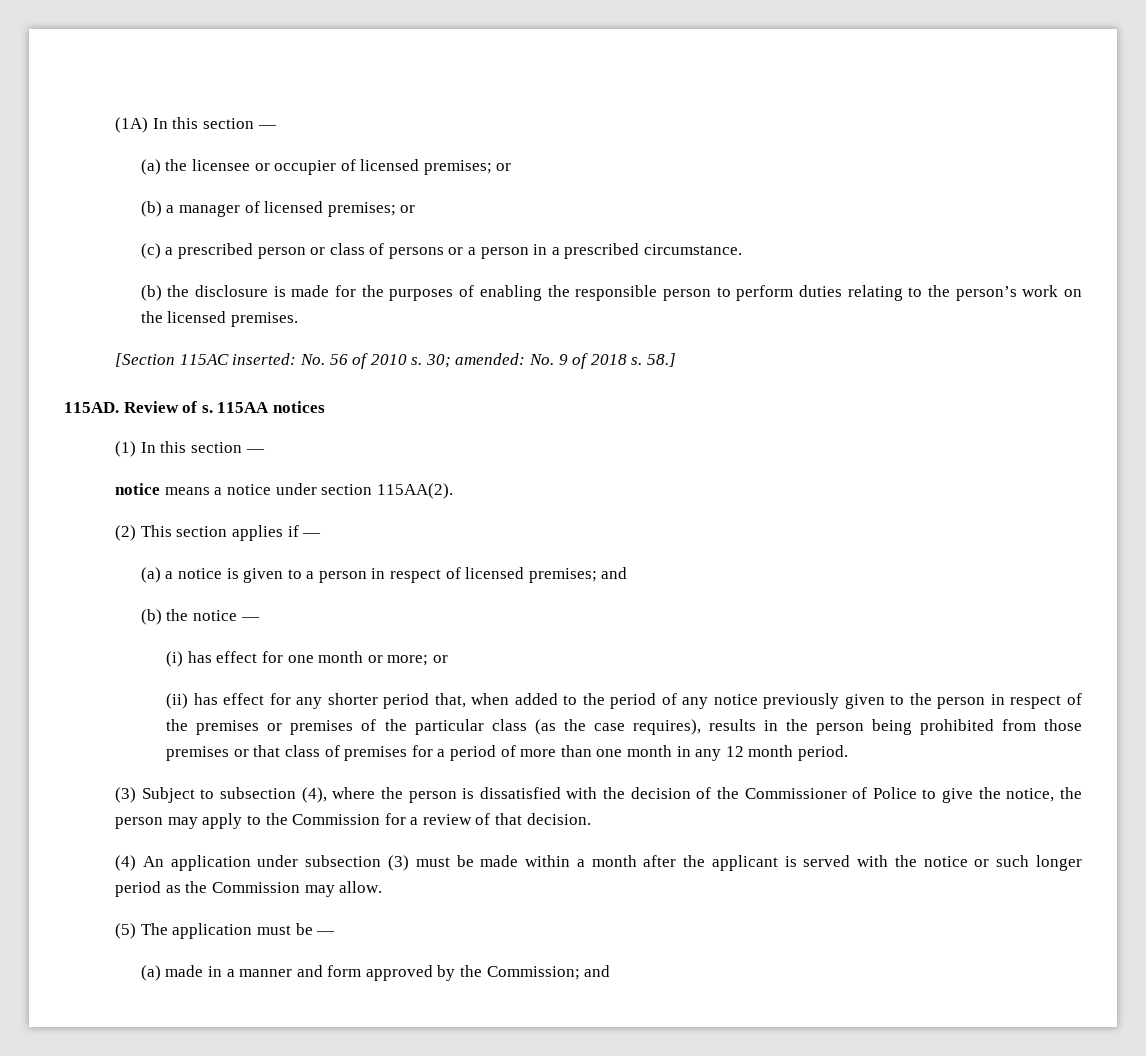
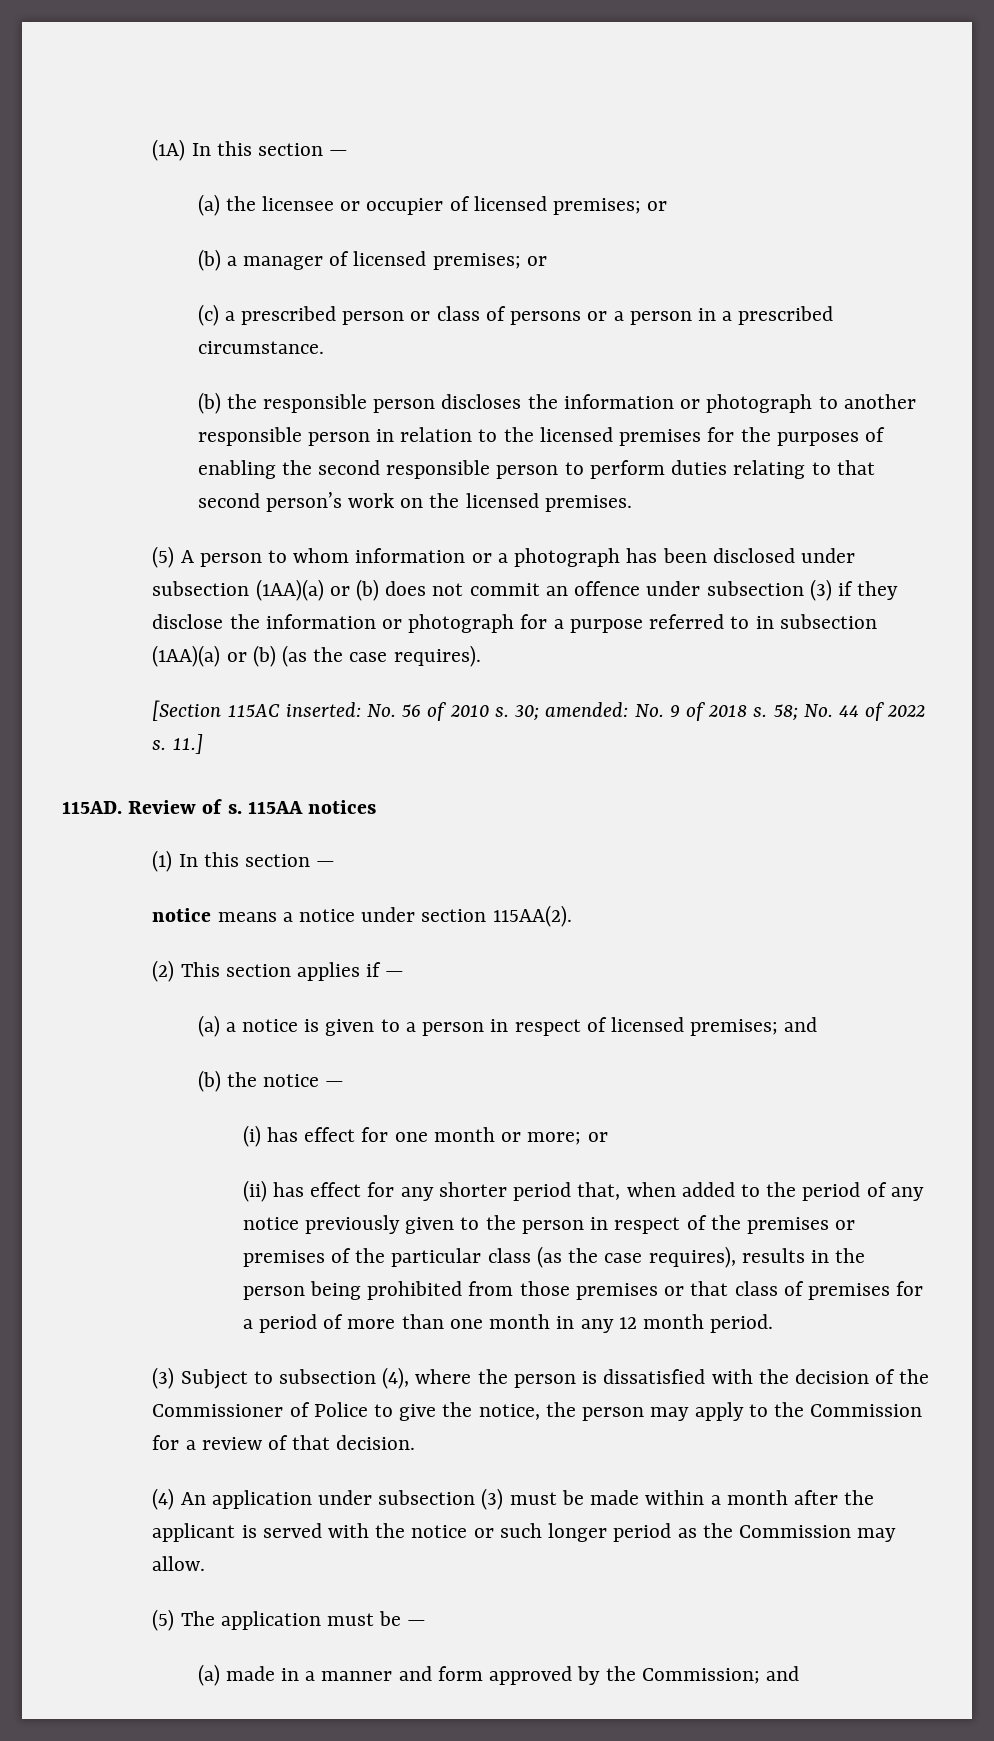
- (b) the disclosure is made for the purposes of enabling the responsible person to perform duties relating to the person’s work on the licensed premises.
+ (b) the responsible person discloses the information or photograph to another responsible person in relation to the licensed premises for the purposes of enabling the second responsible person to perform duties relating to that second person’s work on the licensed premises.
+ (5) A person to whom information or a photograph has been disclosed under subsection (1AA)(a) or (b) does not commit an offence under subsection (3) if they disclose the information or photograph for a purpose referred to in subsection (1AA)(a) or (b) (as the case requires).
- 58.]
+ 58; No. 44 of 2022 s. 11.]

